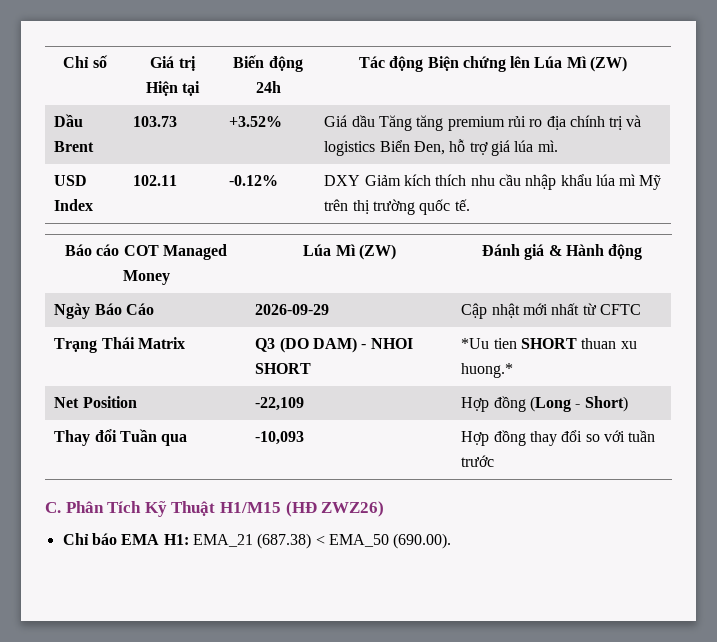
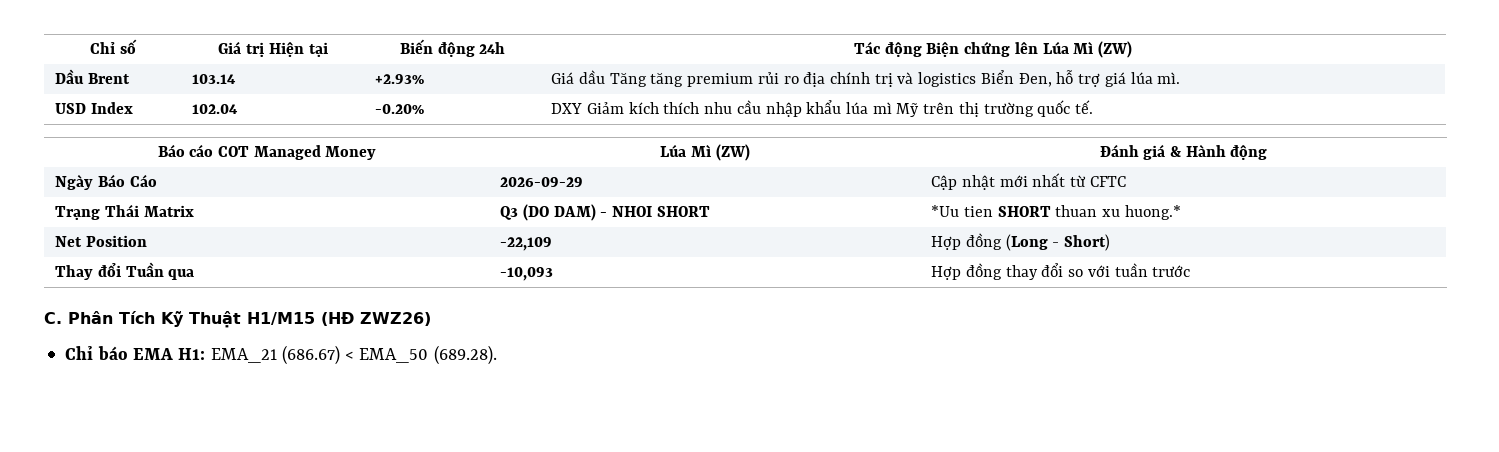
- Dầu Brent | 103.73 | +3.52% | Giá dầu Tăng tăng premium rủi ro địa chính trị và logistics Biển Đen, hỗ trợ giá lúa mì.
+ Dầu Brent | 103.14 | +2.93% | Giá dầu Tăng tăng premium rủi ro địa chính trị và logistics Biển Đen, hỗ trợ giá lúa mì.
- USD Index | 102.11 | -0.12% | DXY Giảm kích thích nhu cầu nhập khẩu lúa mì Mỹ trên thị trường quốc tế.
+ USD Index | 102.04 | -0.20% | DXY Giảm kích thích nhu cầu nhập khẩu lúa mì Mỹ trên thị trường quốc tế.
- Chỉ báo EMA H1: EMA_21 (687.38) < EMA_50 (690.00).
+ Chỉ báo EMA H1: EMA_21 (686.67) < EMA_50 (689.28).

